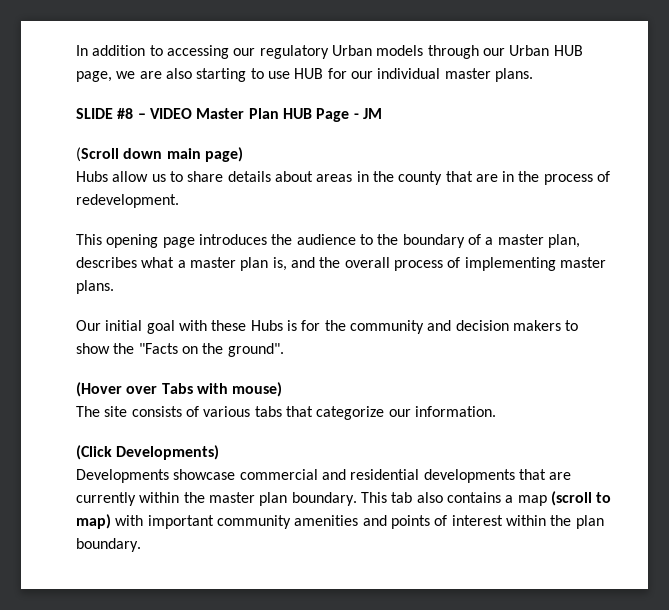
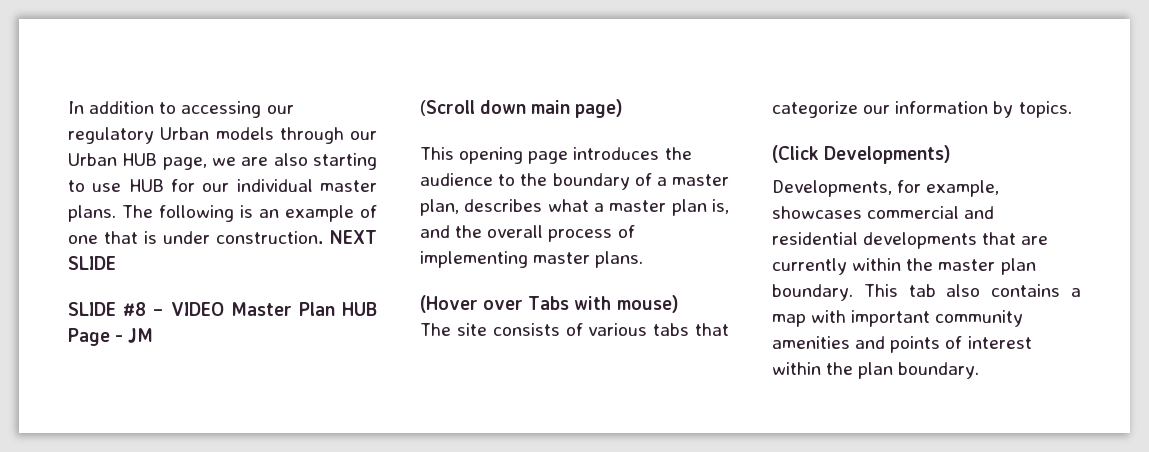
+ The following is an example of one that is under construction. NEXT SLIDE
- Hubs allow us to share details about areas in the county that are in the process of redevelopment.
- Our initial goal with these Hubs is for the community and decision makers to show the "Facts on the ground".
- The site consists of various tabs that categorize our information.
+ The site consists of various tabs that categorize our information by topics.
- Developments showcase commercial and residential developments that are currently within the master plan boundary.
+ Developments, for example, showcases commercial and residential developments that are currently within the master plan boundary.
- This tab also contains a map (scroll to map) with important community amenities and points of interest within the plan boundary.
+ This tab also contains a map with important community amenities and points of interest within the plan boundary.

